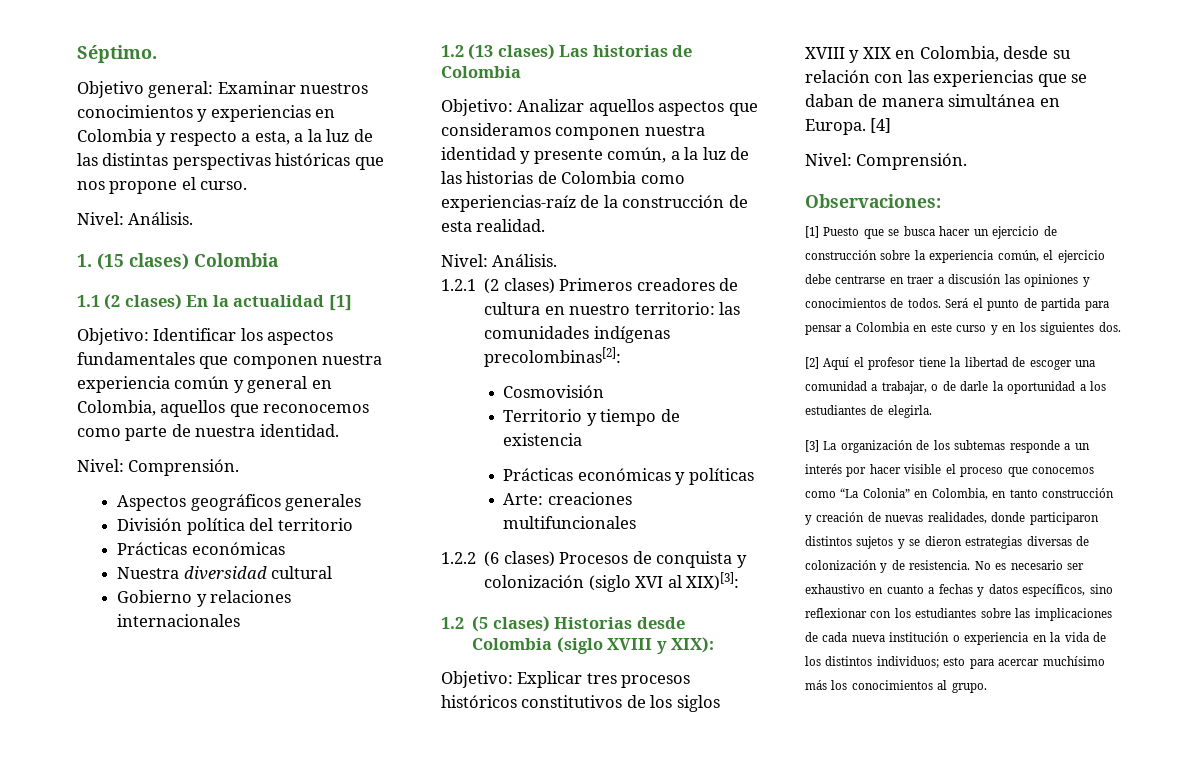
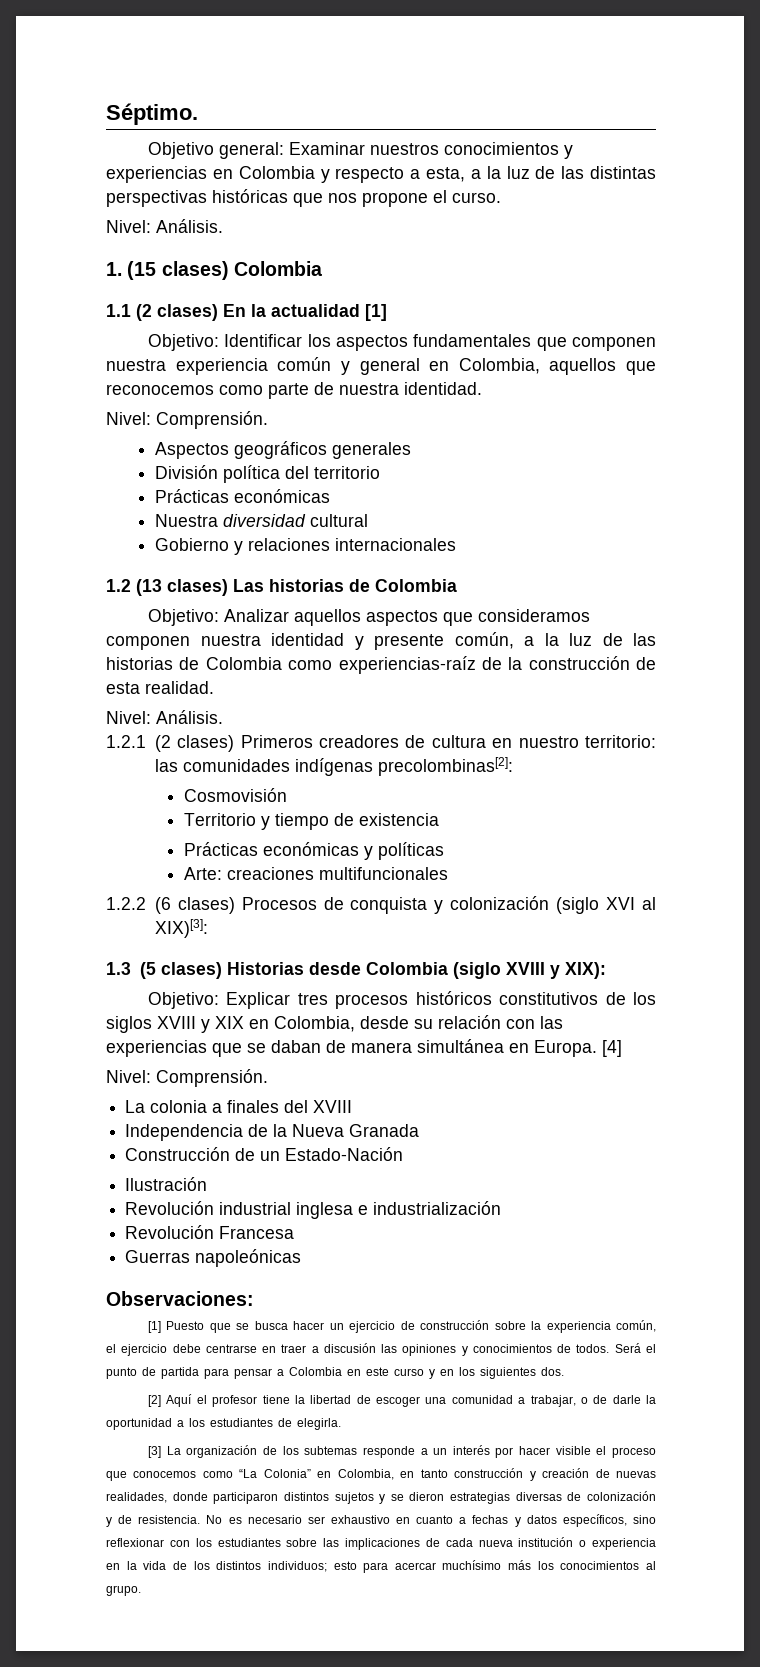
- 1.2 (5 clases) Historias desde Colombia (siglo XVIII y XIX):
+ 1.3 (5 clases) Historias desde Colombia (siglo XVIII y XIX):
+ La colonia a finales del XVIII
+ Independencia de la Nueva Granada
+ Construcción de un Estado-Nación
+ Ilustración
+ Revolución industrial inglesa e industrialización
+ Revolución Francesa
+ Guerras napoleónicas

